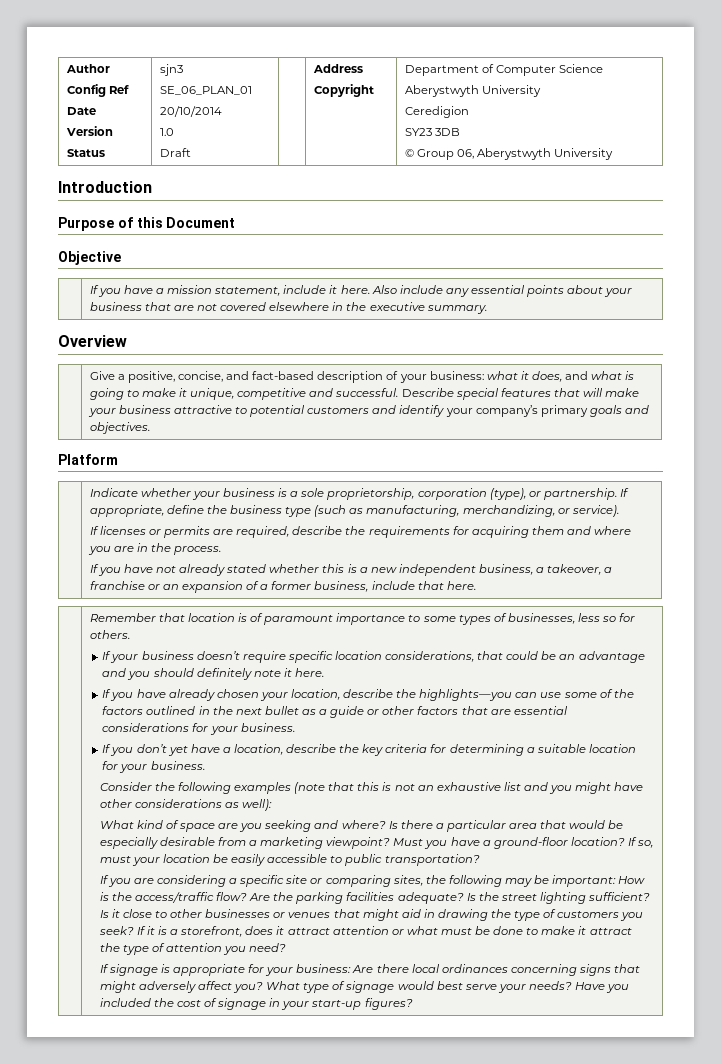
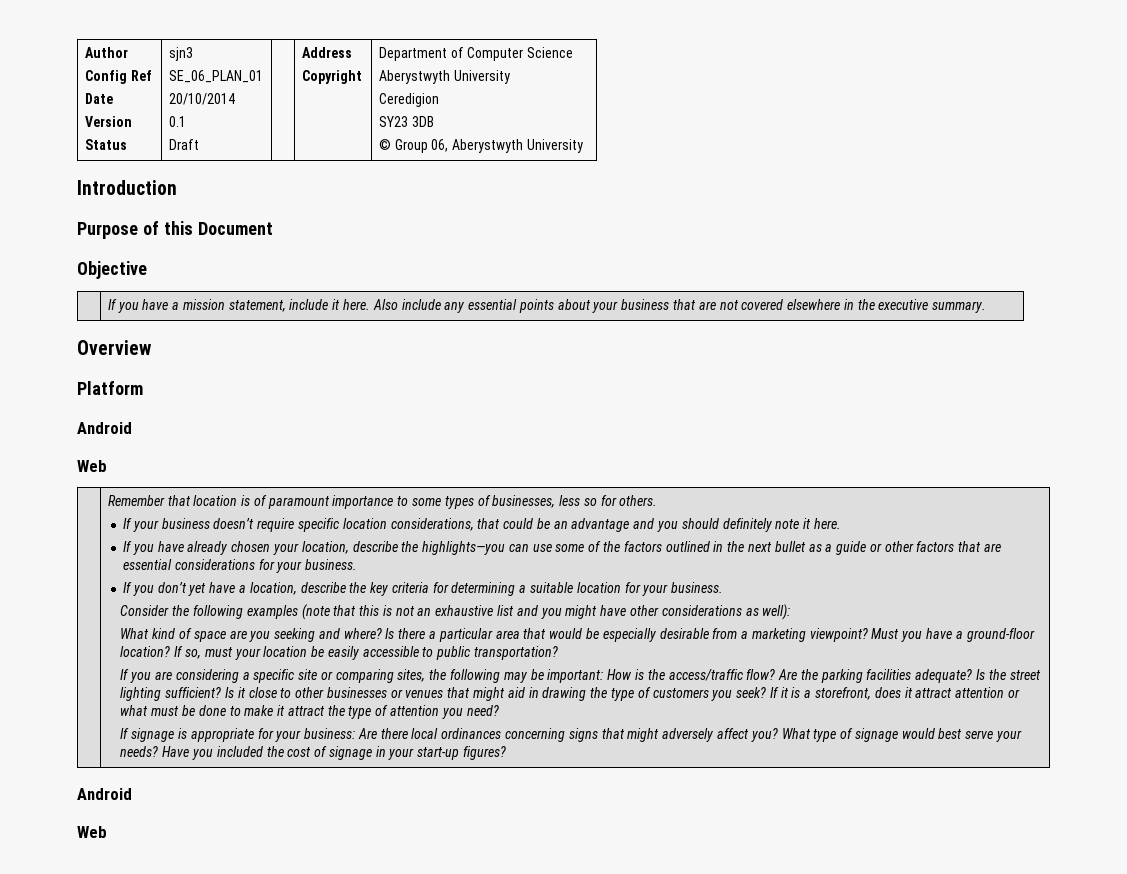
  Author
  Config Ref
  Date
  Version
  Status | sjn3
  SE_06_PLAN_01
  20/10/2014
- 1.0
+ 0.1
- Give a positive, concise, and fact-based description of your business: what it does, and what is going to make it unique, competitive and successful. Describe special features that will make your business attractive to potential customers and identify your company’s primary goals and objectives.
  Platform
- | Indicate whether your business is a sole proprietorship, corporation (type), or partnership. If appropriate, define the business type (such as manufacturing, merchandizing, or service).
- If licenses or permits are required, describe the requirements for acquiring them and where you are in the process.
- If you have not already stated whether this is a new independent business, a takeover, a franchise or an expansion of a former business, include that here.
+ Android
+ Web
  Have you included the cost of signage in your start-up figures?
+ Android
+ Web

